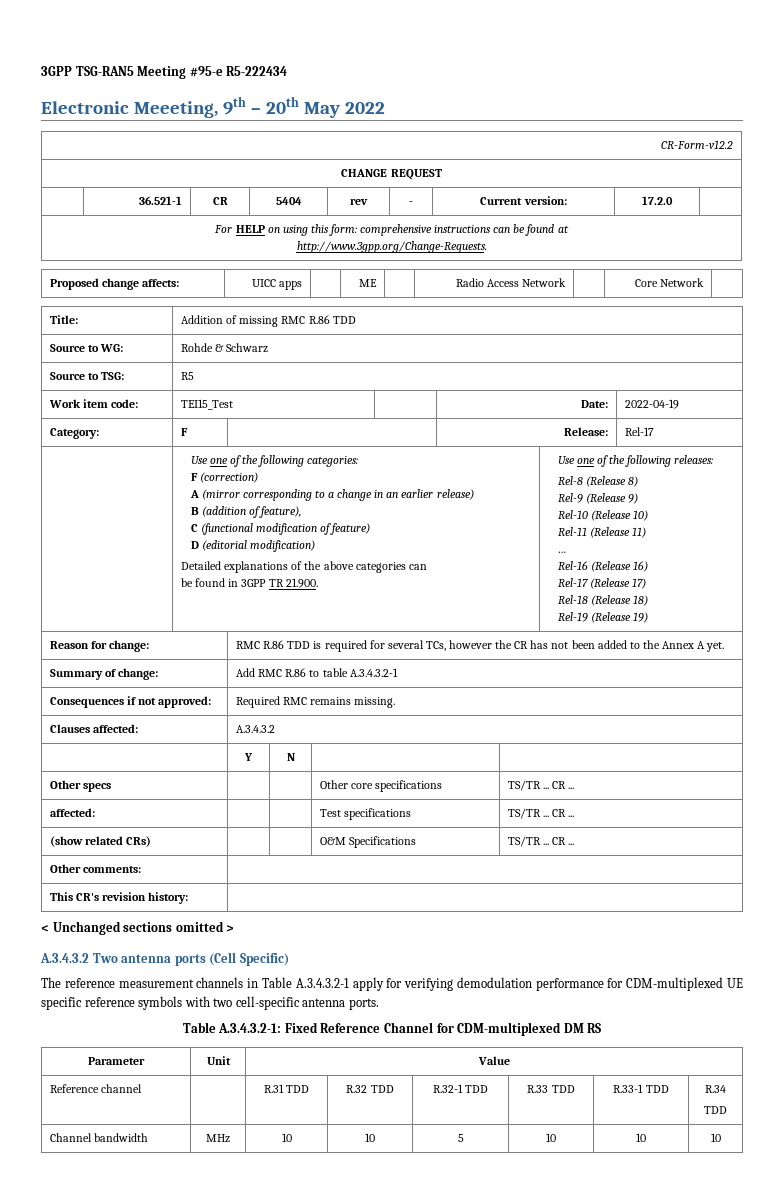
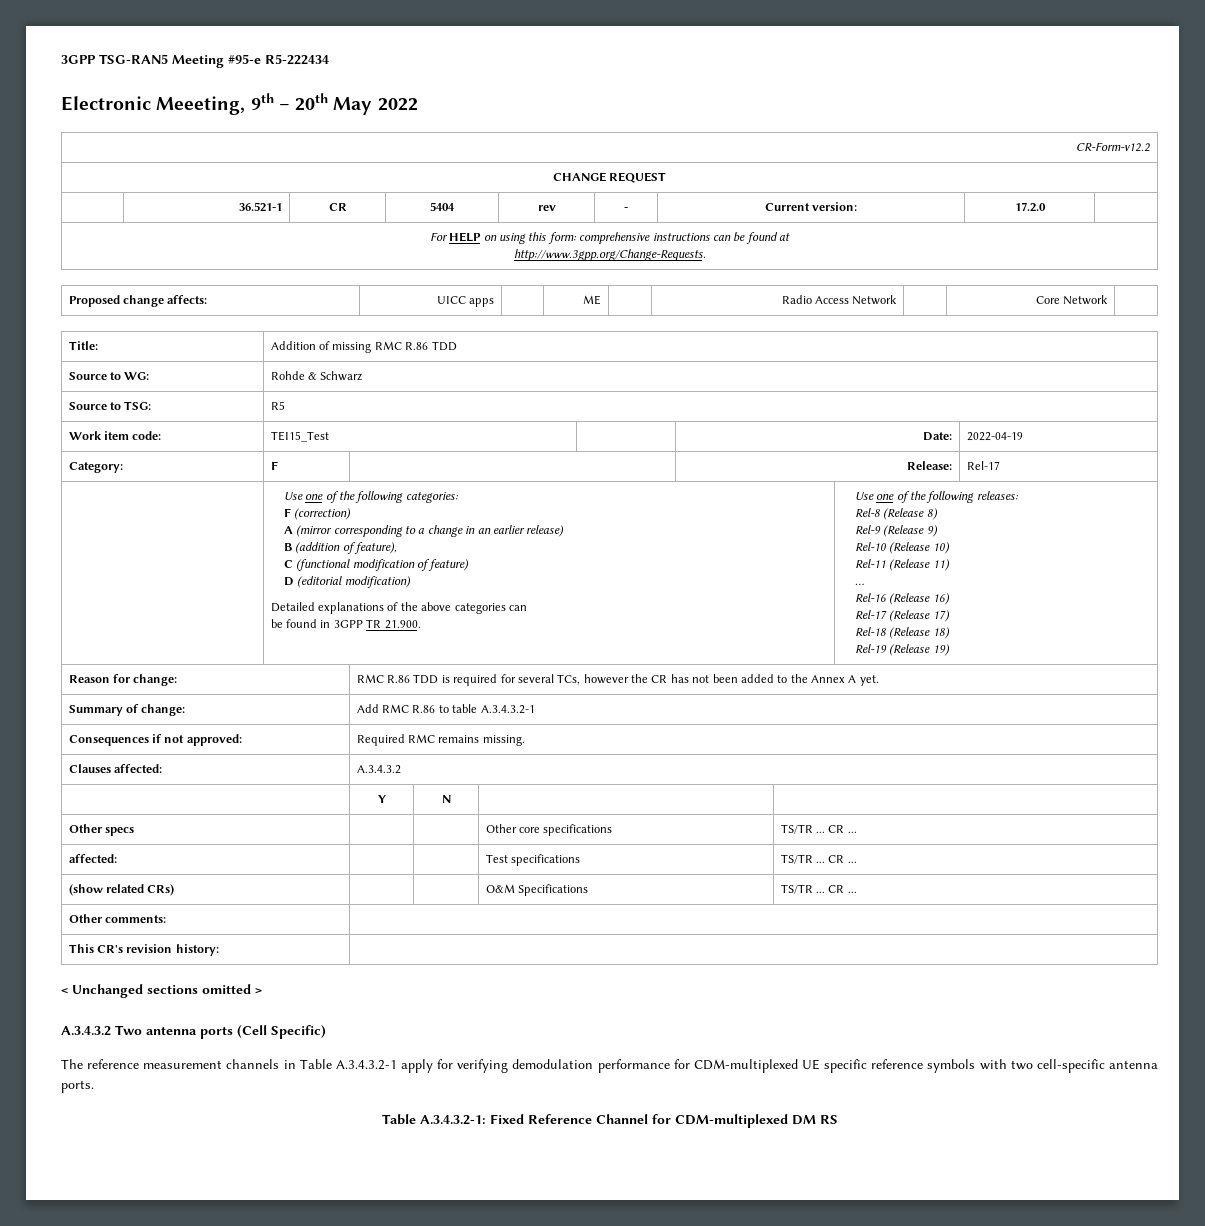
- Parameter | Unit | Value
- Reference channel | | R.31 TDD | R.32 TDD | R.32-1 TDD | R.33 TDD | R.33-1 TDD | R.34
- TDD
- Channel bandwidth | MHz | 10 | 10 | 5 | 10 | 10 | 10

